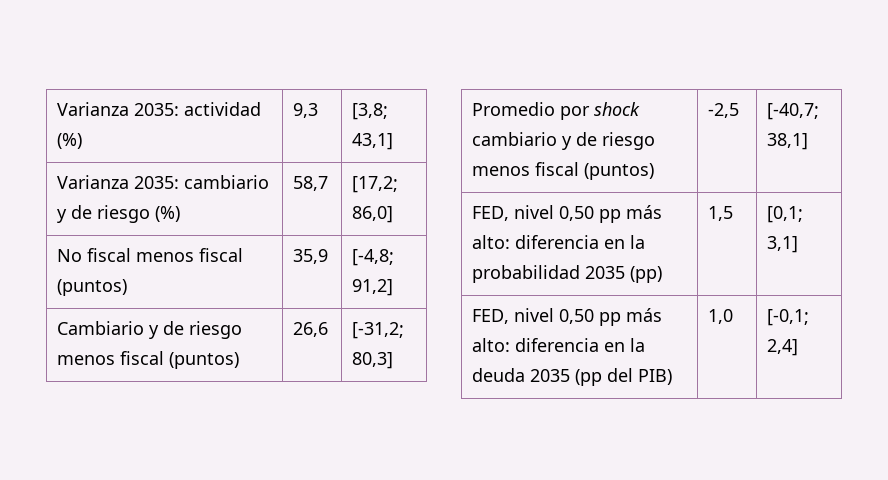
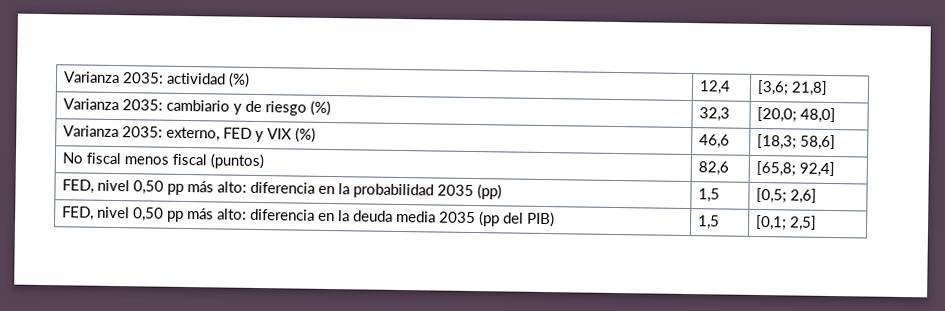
- Varianza 2035: actividad (%) | 9,3 | [3,8; 43,1]
+ Varianza 2035: actividad (%) | 12,4 | [3,6; 21,8]
- Varianza 2035: cambiario y de riesgo (%) | 58,7 | [17,2; 86,0]
+ Varianza 2035: cambiario y de riesgo (%) | 32,3 | [20,0; 48,0]
+ Varianza 2035: externo, FED y VIX (%) | 46,6 | [18,3; 58,6]
- No fiscal menos fiscal (puntos) | 35,9 | [-4,8; 91,2]
- Cambiario y de riesgo menos fiscal (puntos) | 26,6 | [-31,2; 80,3]
- Promedio por shock cambiario y de riesgo menos fiscal (puntos) | -2,5 | [-40,7; 38,1]
+ No fiscal menos fiscal (puntos) | 82,6 | [65,8; 92,4]
- FED, nivel 0,50 pp más alto: diferencia en la probabilidad 2035 (pp) | 1,5 | [0,1; 3,1]
+ FED, nivel 0,50 pp más alto: diferencia en la probabilidad 2035 (pp) | 1,5 | [0,5; 2,6]
- FED, nivel 0,50 pp más alto: diferencia en la deuda 2035 (pp del PIB) | 1,0 | [-0,1; 2,4]
+ FED, nivel 0,50 pp más alto: diferencia en la deuda media 2035 (pp del PIB) | 1,5 | [0,1; 2,5]

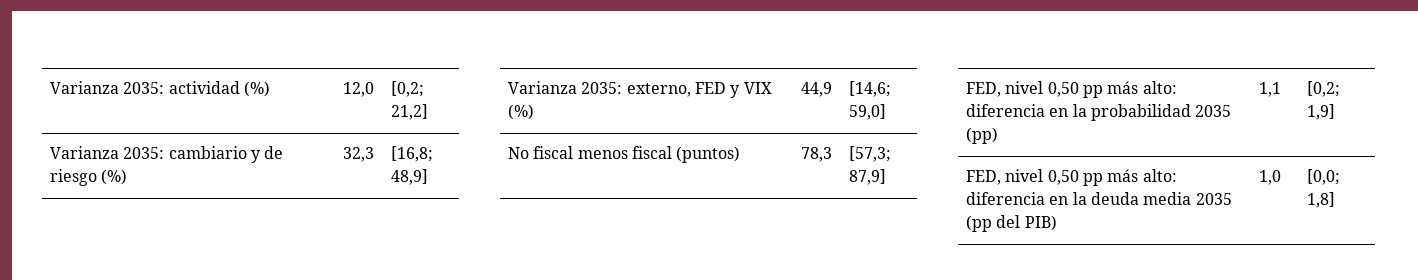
- Varianza 2035: actividad (%) | 12,4 | [3,6; 21,8]
+ Varianza 2035: actividad (%) | 12,0 | [0,2; 21,2]
- Varianza 2035: cambiario y de riesgo (%) | 32,3 | [20,0; 48,0]
+ Varianza 2035: cambiario y de riesgo (%) | 32,3 | [16,8; 48,9]
- Varianza 2035: externo, FED y VIX (%) | 46,6 | [18,3; 58,6]
+ Varianza 2035: externo, FED y VIX (%) | 44,9 | [14,6; 59,0]
- No fiscal menos fiscal (puntos) | 82,6 | [65,8; 92,4]
+ No fiscal menos fiscal (puntos) | 78,3 | [57,3; 87,9]
- FED, nivel 0,50 pp más alto: diferencia en la probabilidad 2035 (pp) | 1,5 | [0,5; 2,6]
+ FED, nivel 0,50 pp más alto: diferencia en la probabilidad 2035 (pp) | 1,1 | [0,2; 1,9]
- FED, nivel 0,50 pp más alto: diferencia en la deuda media 2035 (pp del PIB) | 1,5 | [0,1; 2,5]
+ FED, nivel 0,50 pp más alto: diferencia en la deuda media 2035 (pp del PIB) | 1,0 | [0,0; 1,8]

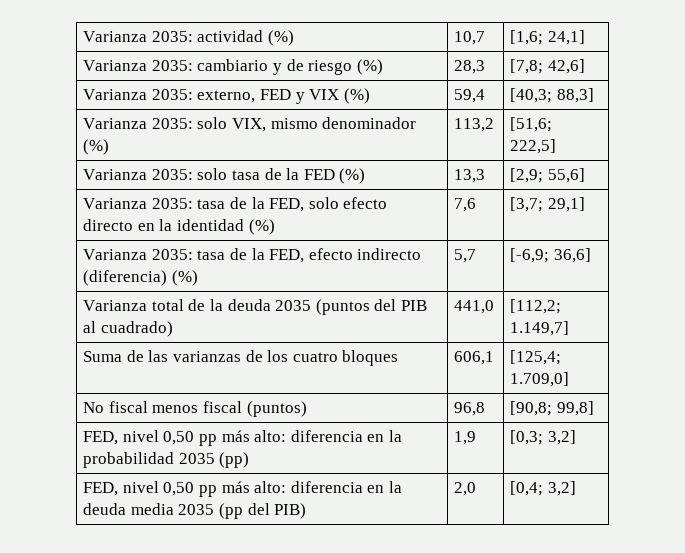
- Varianza 2035: actividad (%) | 12,0 | [0,2; 21,2]
+ Varianza 2035: actividad (%) | 10,7 | [1,6; 24,1]
- Varianza 2035: cambiario y de riesgo (%) | 32,3 | [16,8; 48,9]
+ Varianza 2035: cambiario y de riesgo (%) | 28,3 | [7,8; 42,6]
- Varianza 2035: externo, FED y VIX (%) | 44,9 | [14,6; 59,0]
+ Varianza 2035: externo, FED y VIX (%) | 59,4 | [40,3; 88,3]
+ Varianza 2035: solo VIX, mismo denominador (%) | 113,2 | [51,6; 222,5]
+ Varianza 2035: solo tasa de la FED (%) | 13,3 | [2,9; 55,6]
+ Varianza 2035: tasa de la FED, solo efecto directo en la identidad (%) | 7,6 | [3,7; 29,1]
+ Varianza 2035: tasa de la FED, efecto indirecto (diferencia) (%) | 5,7 | [-6,9; 36,6]
+ Varianza total de la deuda 2035 (puntos del PIB al cuadrado) | 441,0 | [112,2; 1.149,7]
+ Suma de las varianzas de los cuatro bloques | 606,1 | [125,4; 1.709,0]
- No fiscal menos fiscal (puntos) | 78,3 | [57,3; 87,9]
+ No fiscal menos fiscal (puntos) | 96,8 | [90,8; 99,8]
- FED, nivel 0,50 pp más alto: diferencia en la probabilidad 2035 (pp) | 1,1 | [0,2; 1,9]
+ FED, nivel 0,50 pp más alto: diferencia en la probabilidad 2035 (pp) | 1,9 | [0,3; 3,2]
- FED, nivel 0,50 pp más alto: diferencia en la deuda media 2035 (pp del PIB) | 1,0 | [0,0; 1,8]
+ FED, nivel 0,50 pp más alto: diferencia en la deuda media 2035 (pp del PIB) | 2,0 | [0,4; 3,2]

